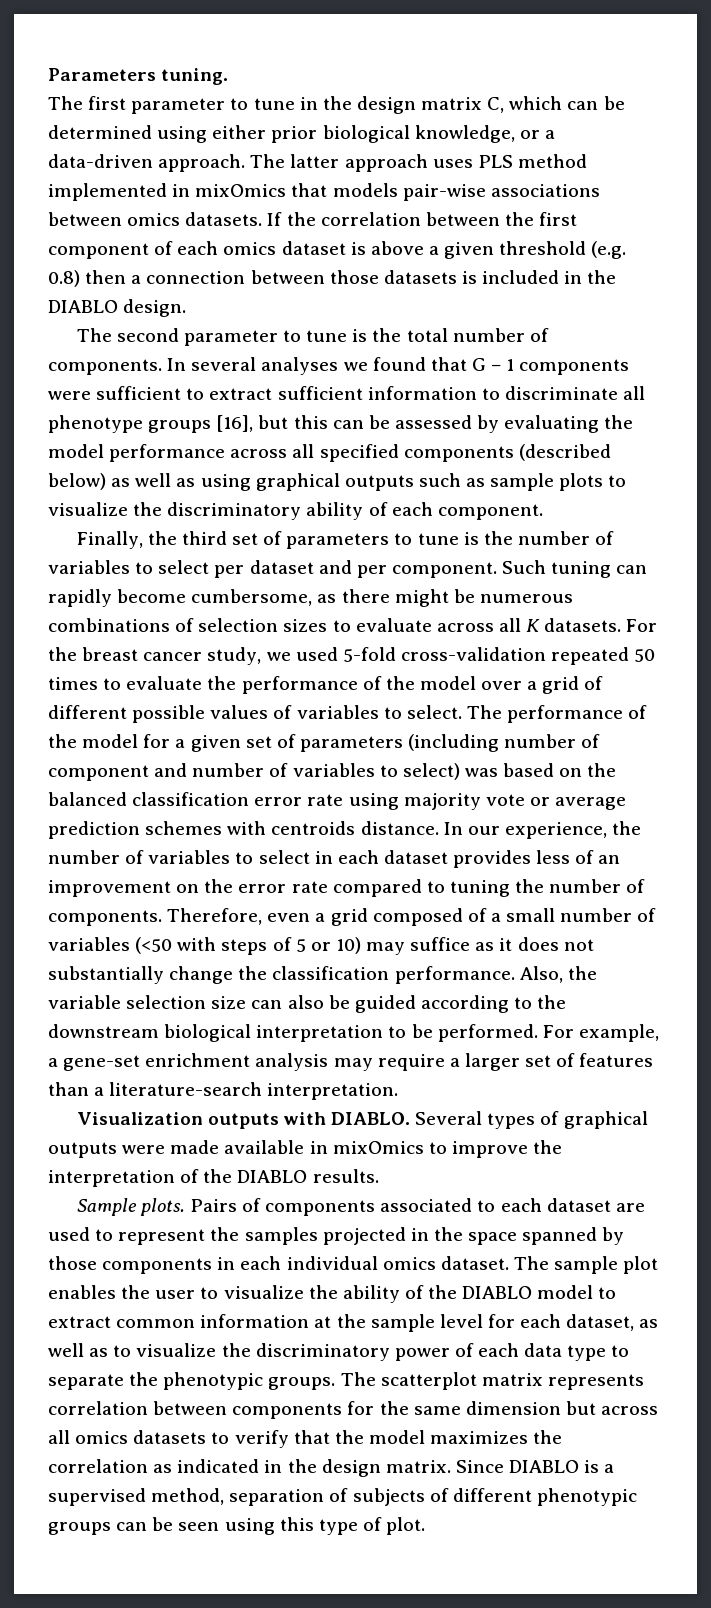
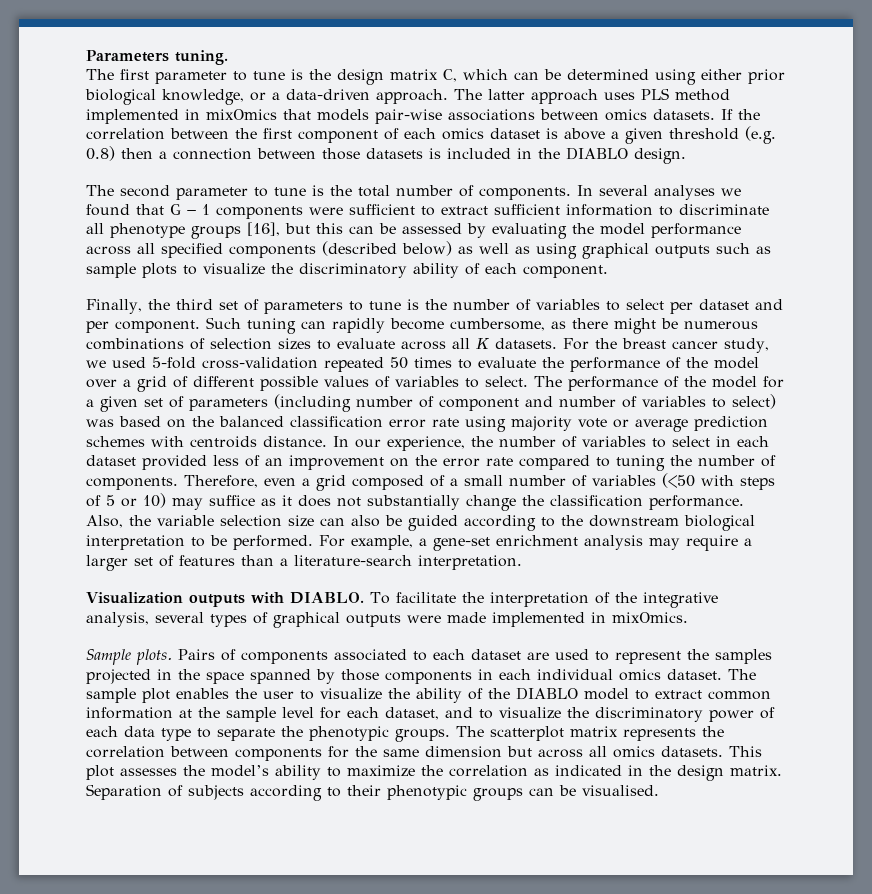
- The first parameter to tune in the design matrix C, which can be determined using either prior biological knowledge, or a data-driven approach.
+ The first parameter to tune is the design matrix C, which can be determined using either prior biological knowledge, or a data-driven approach.
- In our experience, the number of variables to select in each dataset provides less of an improvement on the error rate compared to tuning the number of components.
+ In our experience, the number of variables to select in each dataset provided less of an improvement on the error rate compared to tuning the number of components.
- Several types of graphical outputs were made available in mixOmics to improve the interpretation of the DIABLO results.
+ To facilitate the interpretation of the integrative analysis, several types of graphical outputs were made implemented in mixOmics.
- The sample plot enables the user to visualize the ability of the DIABLO model to extract common information at the sample level for each dataset, as well as to visualize the discriminatory power of each data type to separate the phenotypic groups.
+ The sample plot enables the user to visualize the ability of the DIABLO model to extract common information at the sample level for each dataset, and to visualize the discriminatory power of each data type to separate the phenotypic groups.
- The scatterplot matrix represents correlation between components for the same dimension but across all omics datasets to verify that the model maximizes the correlation as indicated in the design matrix.
+ The scatterplot matrix represents the correlation between components for the same dimension but across all omics datasets. This plot assesses the model’s ability to maximize the correlation as indicated in the design matrix.
- Since DIABLO is a supervised method, separation of subjects of different phenotypic groups can be seen using this type of plot.
+ Separation of subjects according to their phenotypic groups can be visualised.

